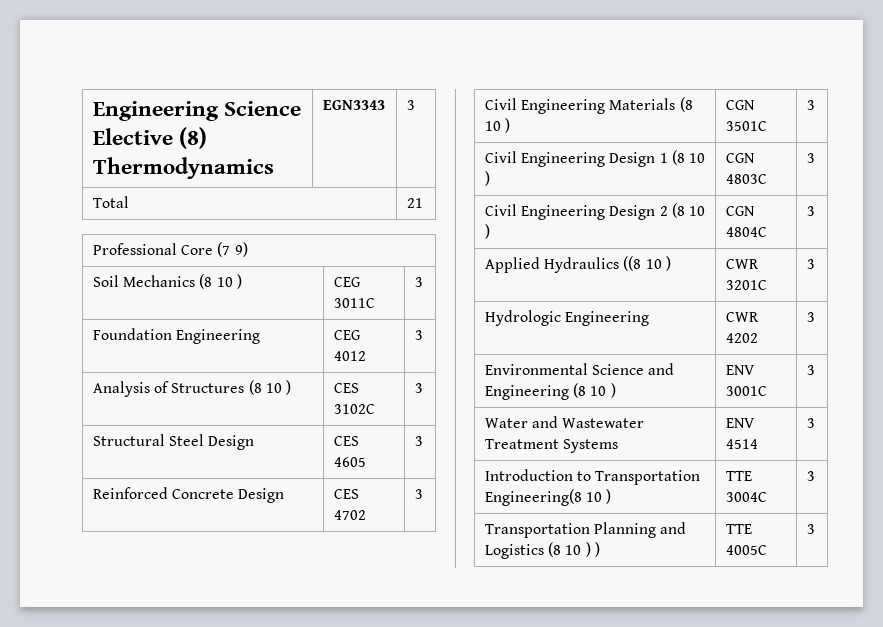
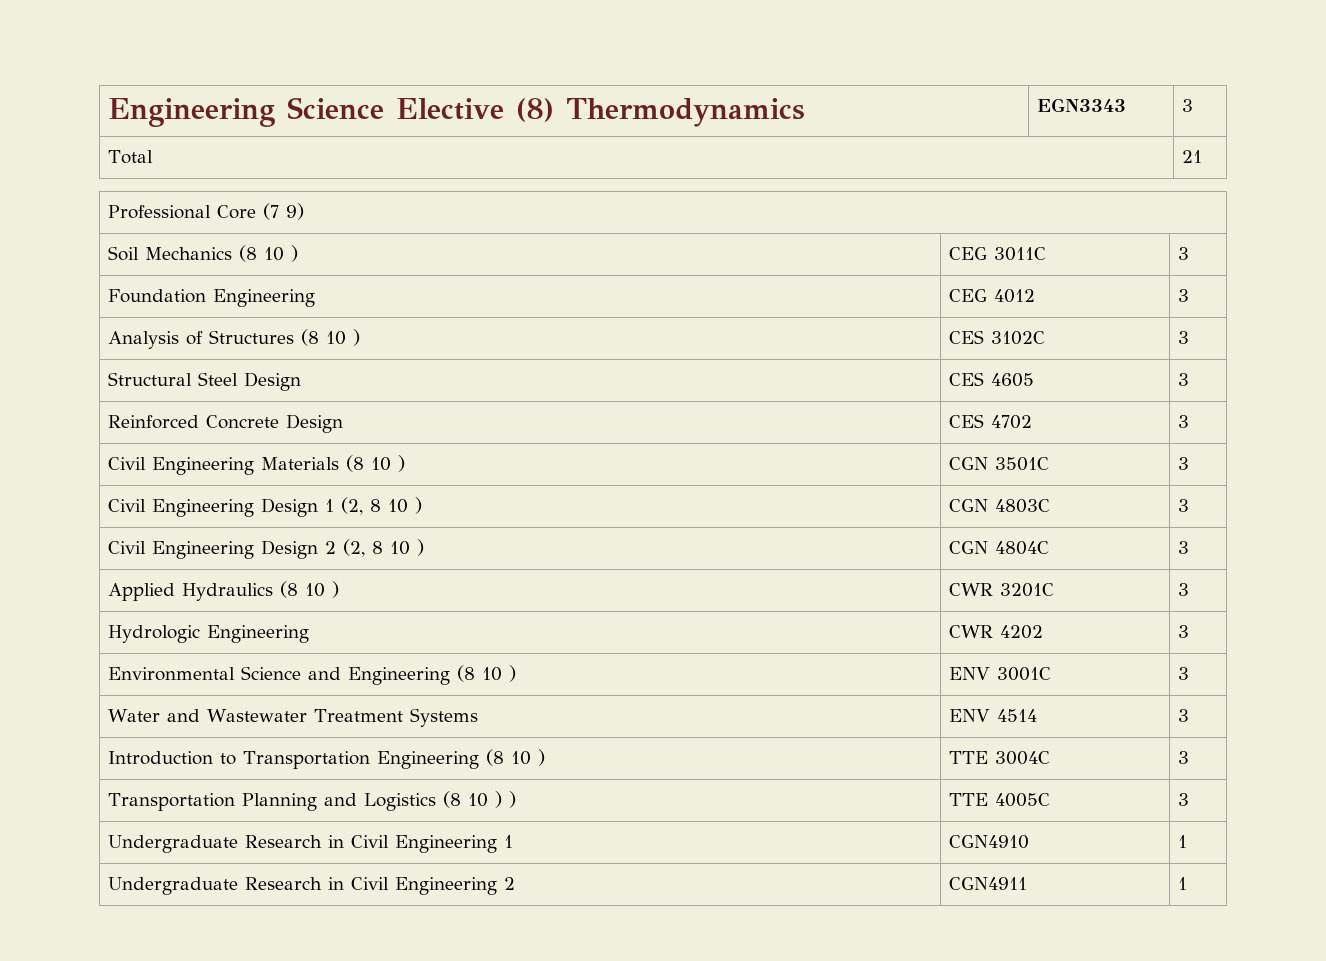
- Civil Engineering Design 1 (8 10 ) | CGN 4803C | 3
+ Civil Engineering Design 1 (2, 8 10 ) | CGN 4803C | 3
- Civil Engineering Design 2 (8 10 ) | CGN 4804C | 3
+ Civil Engineering Design 2 (2, 8 10 ) | CGN 4804C | 3
- Applied Hydraulics ((8 10 ) | CWR 3201C | 3
+ Applied Hydraulics (8 10 ) | CWR 3201C | 3
- Introduction to Transportation Engineering(8 10 ) | TTE 3004C | 3
+ Introduction to Transportation Engineering (8 10 ) | TTE 3004C | 3
+ Undergraduate Research in Civil Engineering 1 | CGN4910 | 1
+ Undergraduate Research in Civil Engineering 2 | CGN4911 | 1

